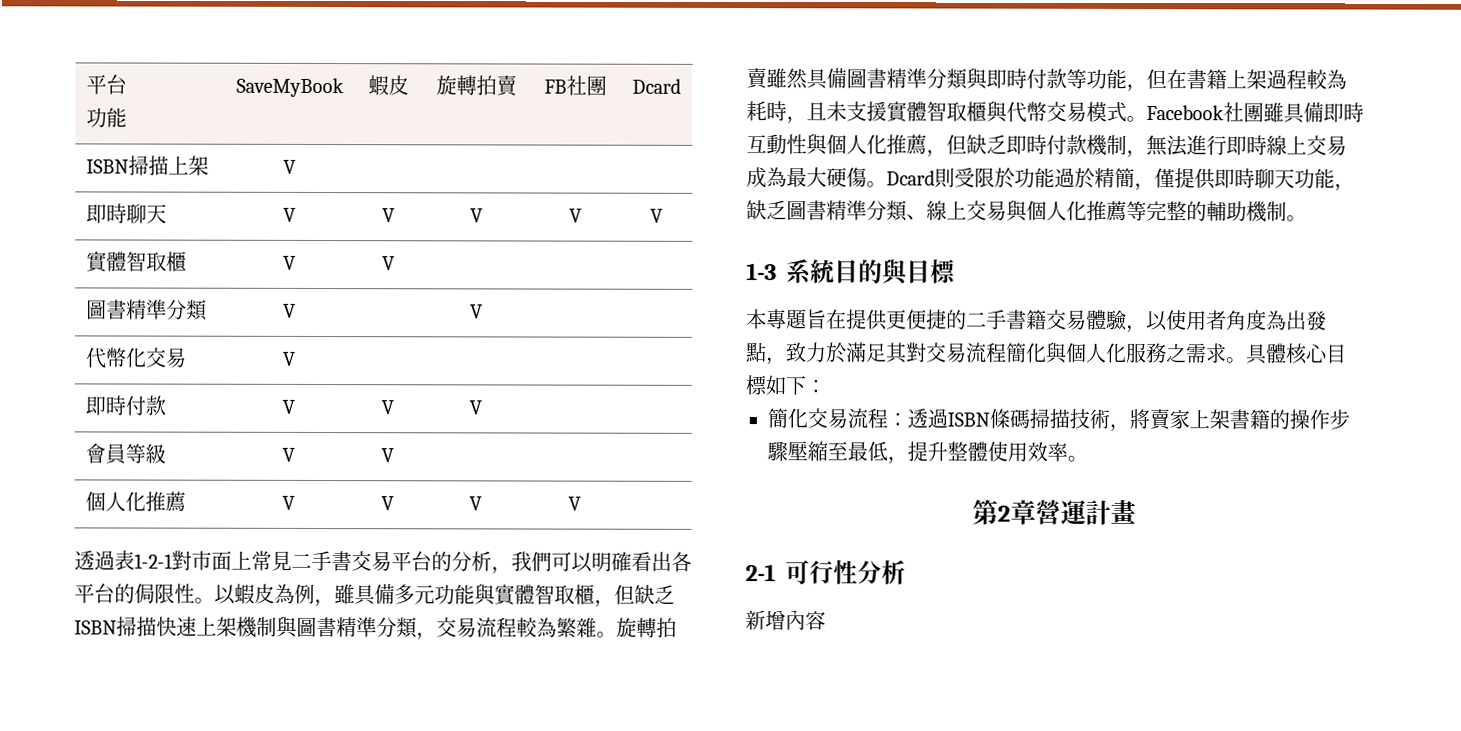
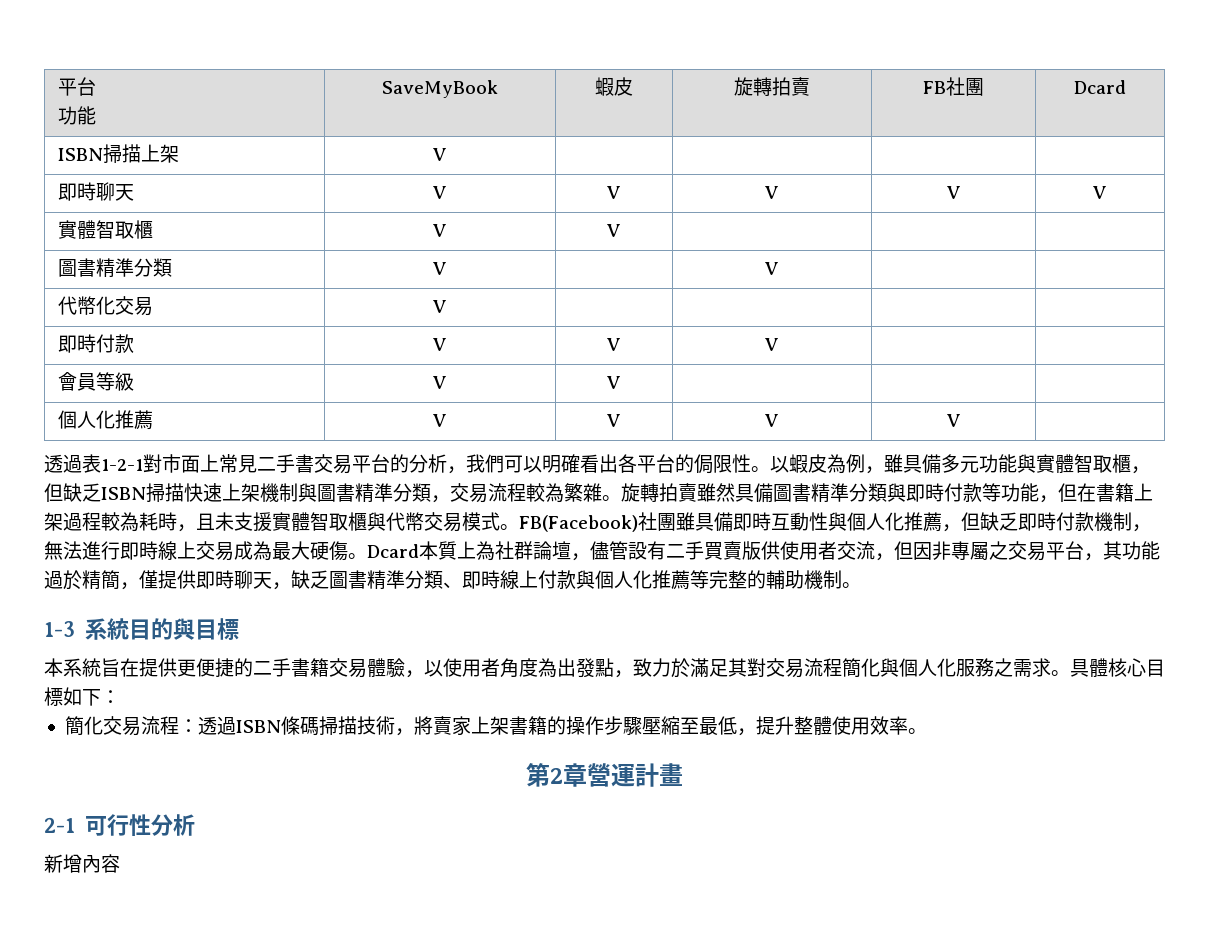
- Facebook社團雖具備即時互動性與個人化推薦，但缺乏即時付款機制，無法進行即時線上交易成為最大硬傷。
+ FB(Facebook)社團雖具備即時互動性與個人化推薦，但缺乏即時付款機制，無法進行即時線上交易成為最大硬傷。
- Dcard則受限於功能過於精簡，僅提供即時聊天功能，缺乏圖書精準分類、線上交易與個人化推薦等完整的輔助機制。
+ Dcard本質上為社群論壇，儘管設有二手買賣版供使用者交流，但因非專屬之交易平台，其功能過於精簡，僅提供即時聊天，缺乏圖書精準分類、即時線上付款與個人化推薦等完整的輔助機制。
- 本專題旨在提供更便捷的二手書籍交易體驗，以使用者角度為出發點，致力於滿足其對交易流程簡化與個人化服務之需求。
+ 本系統旨在提供更便捷的二手書籍交易體驗，以使用者角度為出發點，致力於滿足其對交易流程簡化與個人化服務之需求。

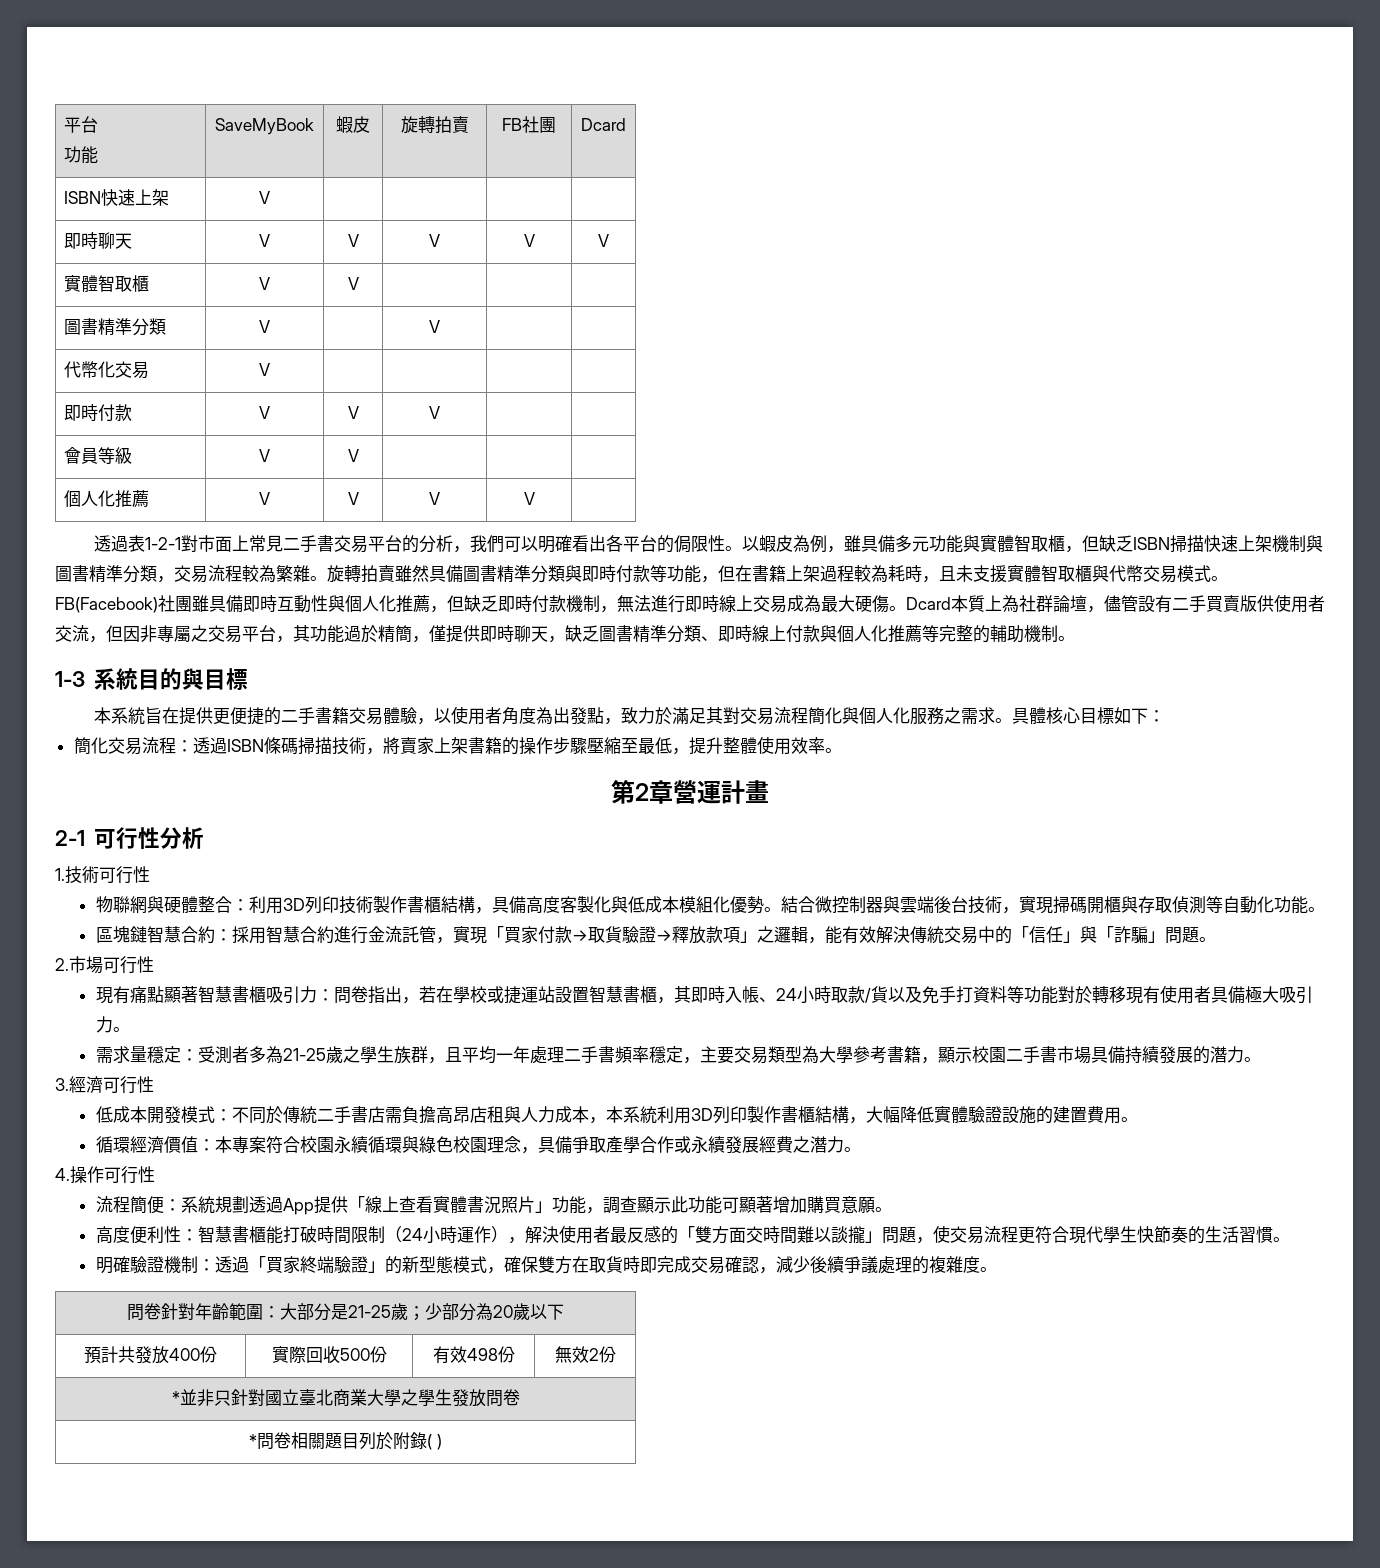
- ISBN掃描上架 | V | | | |
+ ISBN快速上架 | V | | | |
- 新增內容
+ 1.技術可行性
+ 物聯網與硬體整合：利用3D列印技術製作書櫃結構，具備高度客製化與低成本模組化優勢。結合微控制器與雲端後台技術，實現掃碼開櫃與存取偵測等自動化功能。
+ 區塊鏈智慧合約：採用智慧合約進行金流託管，實現「買家付款→取貨驗證→釋放款項」之邏輯，能有效解決傳統交易中的「信任」與「詐騙」問題。
+ 2.市場可行性
+ 現有痛點顯著智慧書櫃吸引力：問卷指出，若在學校或捷運站設置智慧書櫃，其即時入帳、24小時取款/貨以及免手打資料等功能對於轉移現有使用者具備極大吸引力。
+ 需求量穩定：受測者多為21-25歲之學生族群，且平均一年處理二手書頻率穩定，主要交易類型為大學參考書籍，顯示校園二手書市場具備持續發展的潛力。
+ 3.經濟可行性
+ 低成本開發模式：不同於傳統二手書店需負擔高昂店租與人力成本，本系統利用3D列印製作書櫃結構，大幅降低實體驗證設施的建置費用。
+ 循環經濟價值：本專案符合校園永續循環與綠色校園理念，具備爭取產學合作或永續發展經費之潛力。
+ 4.操作可行性
+ 流程簡便：系統規劃透過App提供「線上查看實體書況照片」功能，調查顯示此功能可顯著增加購買意願。
+ 高度便利性：智慧書櫃能打破時間限制（24小時運作），解決使用者最反感的「雙方面交時間難以談攏」問題，使交易流程更符合現代學生快節奏的生活習慣。
+ 明確驗證機制：透過「買家終端驗證」的新型態模式，確保雙方在取貨時即完成交易確認，減少後續爭議處理的複雜度。
+ 問卷針對年齡範圍：大部分是21-25歲；少部分為20歲以下
+ 預計共發放400份 | 實際回收500份 | 有效498份 | 無效2份
+ *並非只針對國立臺北商業大學之學生發放問卷
+ *問卷相關題目列於附錄( )

